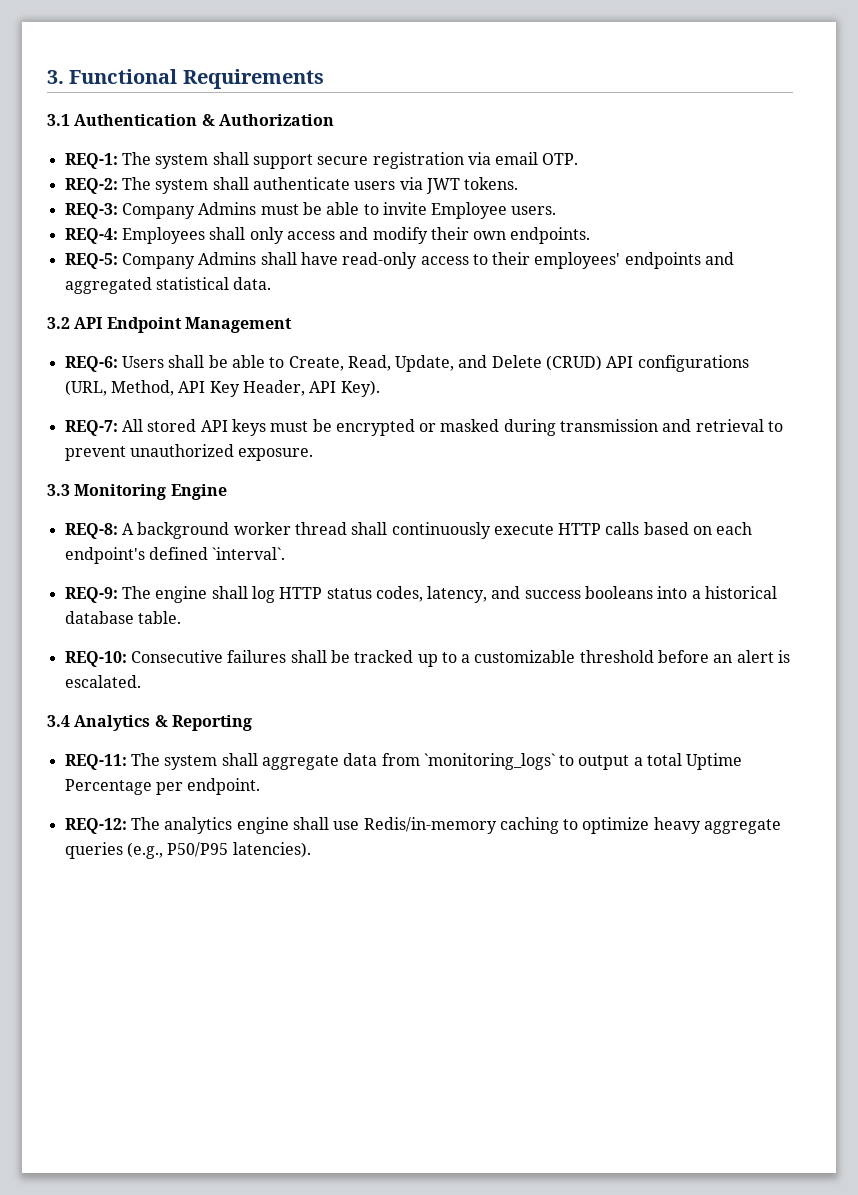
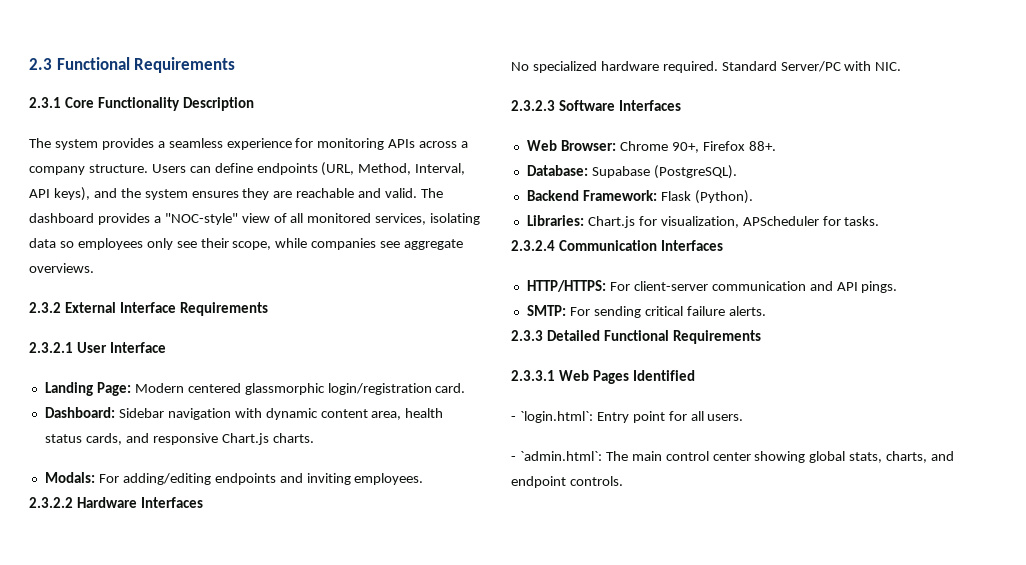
- 3. Functional Requirements
- 3.1 Authentication & Authorization
- REQ-1: The system shall support secure registration via email OTP.
- REQ-2: The system shall authenticate users via JWT tokens.
- REQ-3: Company Admins must be able to invite Employee users.
- REQ-4: Employees shall only access and modify their own endpoints.
- REQ-5: Company Admins shall have read-only access to their employees' endpoints and aggregated statistical data.
- 3.2 API Endpoint Management
- REQ-6: Users shall be able to Create, Read, Update, and Delete (CRUD) API configurations (URL, Method, API Key Header, API Key).
- REQ-7: All stored API keys must be encrypted or masked during transmission and retrieval to prevent unauthorized exposure.
- 3.3 Monitoring Engine
- REQ-8: A background worker thread shall continuously execute HTTP calls based on each endpoint's defined `interval`.
- REQ-9: The engine shall log HTTP status codes, latency, and success booleans into a historical database table.
- REQ-10: Consecutive failures shall be tracked up to a customizable threshold before an alert is escalated.
- 3.4 Analytics & Reporting
- REQ-11: The system shall aggregate data from `monitoring_logs` to output a total Uptime Percentage per endpoint.
- REQ-12: The analytics engine shall use Redis/in-memory caching to optimize heavy aggregate queries (e.g., P50/P95 latencies).
+ 2.3 Functional Requirements
+ 2.3.1 Core Functionality Description
+ The system provides a seamless experience for monitoring APIs across a company structure. Users can define endpoints (URL, Method, Interval, API keys), and the system ensures they are reachable and valid. The dashboard provides a "NOC-style" view of all monitored services, isolating data so employees only see their scope, while companies see aggregate overviews.
+ 2.3.2 External Interface Requirements
+ 2.3.2.1 User Interface
+ Landing Page: Modern centered glassmorphic login/registration card.
+ Dashboard: Sidebar navigation with dynamic content area, health status cards, and responsive Chart.js charts.
+ Modals: For adding/editing endpoints and inviting employees.
+ 2.3.2.2 Hardware Interfaces
+ No specialized hardware required. Standard Server/PC with NIC.
+ 2.3.2.3 Software Interfaces
+ Web Browser: Chrome 90+, Firefox 88+.
+ Database: Supabase (PostgreSQL).
+ Backend Framework: Flask (Python).
+ Libraries: Chart.js for visualization, APScheduler for tasks.
+ 2.3.2.4 Communication Interfaces
+ HTTP/HTTPS: For client-server communication and API pings.
+ SMTP: For sending critical failure alerts.
+ 2.3.3 Detailed Functional Requirements
+ 2.3.3.1 Web Pages Identified
+ - `login.html`: Entry point for all users.
+ - `admin.html`: The main control center showing global stats, charts, and endpoint controls.

